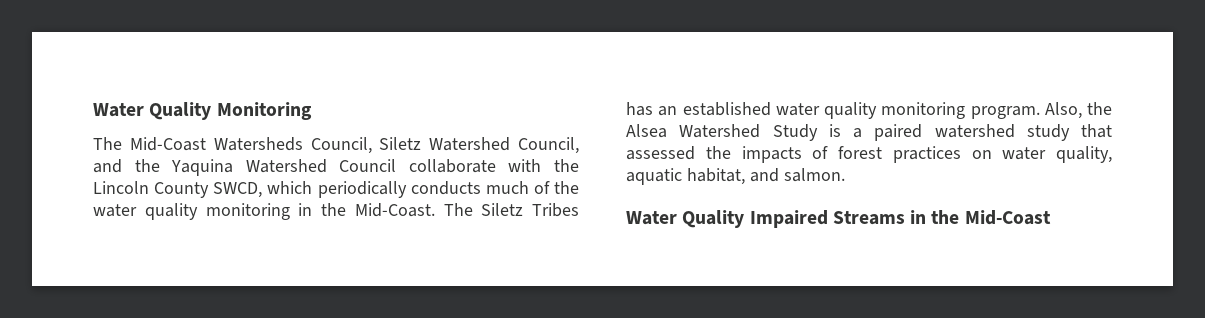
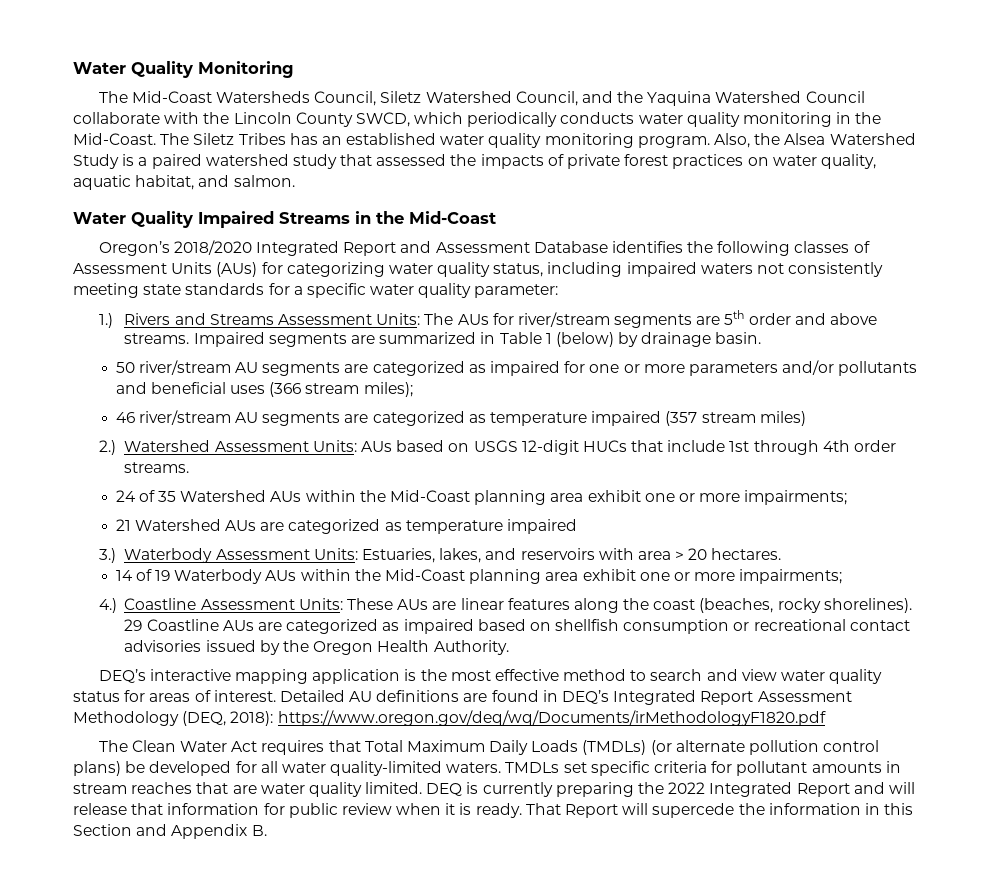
- The Mid-Coast Watersheds Council, Siletz Watershed Council, and the Yaquina Watershed Council collaborate with the Lincoln County SWCD, which periodically conducts much of the water quality monitoring in the Mid-Coast.
+ The Mid-Coast Watersheds Council, Siletz Watershed Council, and the Yaquina Watershed Council collaborate with the Lincoln County SWCD, which periodically conducts water quality monitoring in the Mid-Coast.
- Also, the Alsea Watershed Study is a paired watershed study that assessed the impacts of forest practices on water quality, aquatic habitat, and salmon.
+ Also, the Alsea Watershed Study is a paired watershed study that assessed the impacts of private forest practices on water quality, aquatic habitat, and salmon.
+ Oregon’s 2018/2020 Integrated Report and Assessment Database identifies the following classes of Assessment Units (AUs) for categorizing water quality status, including impaired waters not consistently meeting state standards for a specific water quality parameter:
+ 1.) Rivers and Streams Assessment Units: The AUs for river/stream segments are 5th order and above streams. Impaired segments are summarized in Table 1 (below) by drainage basin.
+ 50 river/stream AU segments are categorized as impaired for one or more parameters and/or pollutants and beneficial uses (366 stream miles);
+ 46 river/stream AU segments are categorized as temperature impaired (357 stream miles)
+ 2.) Watershed Assessment Units: AUs based on USGS 12-digit HUCs that include 1st through 4th order streams.
+ 24 of 35 Watershed AUs within the Mid-Coast planning area exhibit one or more impairments;
+ 21 Watershed AUs are categorized as temperature impaired
+ 3.) Waterbody Assessment Units: Estuaries, lakes, and reservoirs with area > 20 hectares.
+ 14 of 19 Waterbody AUs within the Mid-Coast planning area exhibit one or more impairments;
+ 4.) Coastline Assessment Units: These AUs are linear features along the coast (beaches, rocky shorelines). 29 Coastline AUs are categorized as impaired based on shellfish consumption or recreational contact advisories issued by the Oregon Health Authority.
+ DEQ’s interactive mapping application is the most effective method to search and view water quality status for areas of interest. Detailed AU definitions are found in DEQ’s Integrated Report Assessment Methodology (DEQ, 2018): https://www.oregon.gov/deq/wq/Documents/irMethodologyF1820.pdf
+ The Clean Water Act requires that Total Maximum Daily Loads (TMDLs) (or alternate pollution control plans) be developed for all water quality-limited waters. TMDLs set specific criteria for pollutant amounts in stream reaches that are water quality limited. DEQ is currently preparing the 2022 Integrated Report and will release that information for public review when it is ready. That Report will supercede the information in this Section and Appendix B.

